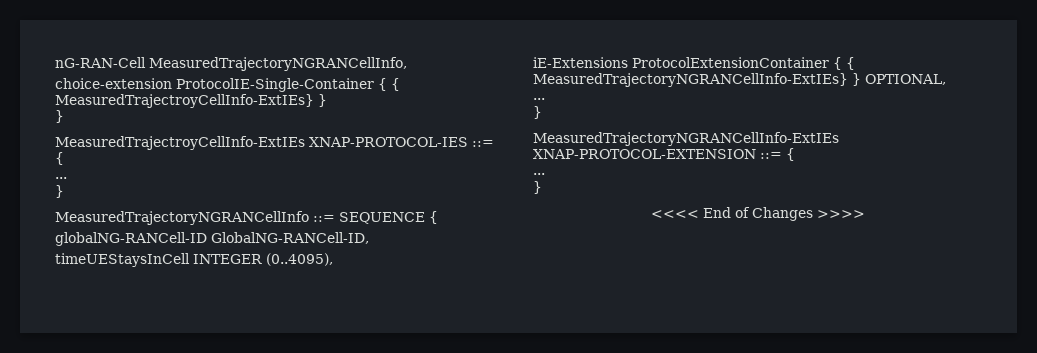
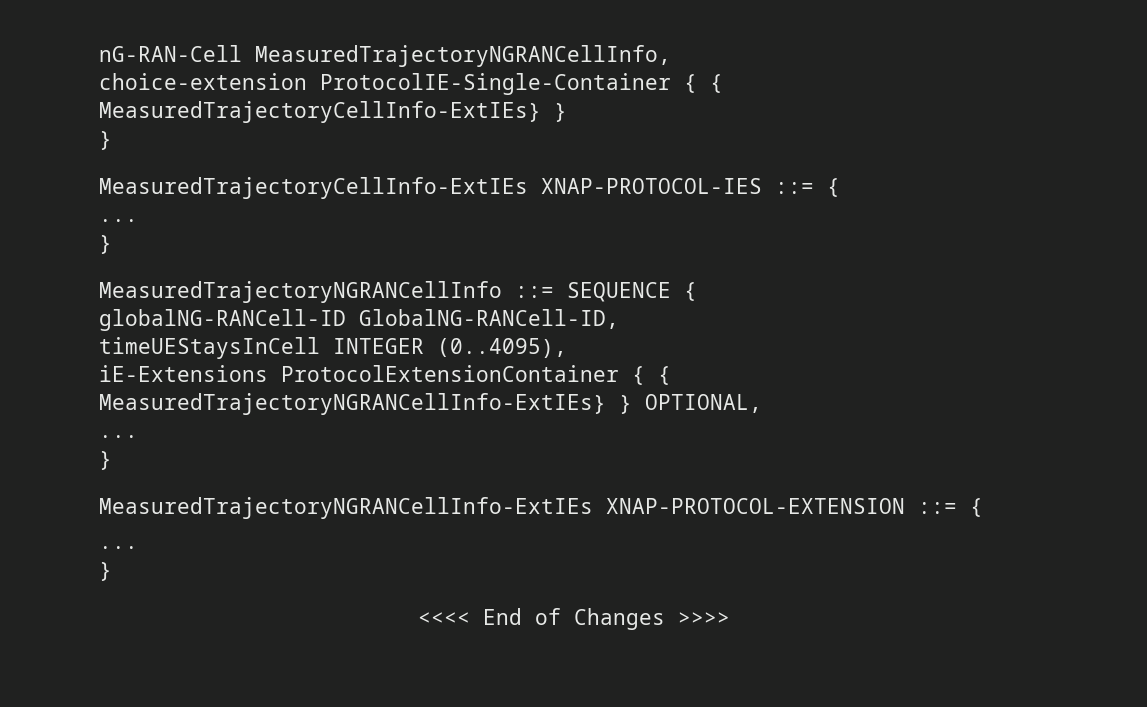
- choice-extension ProtocolIE-Single-Container { { MeasuredTrajectroyCellInfo-ExtIEs} }
+ choice-extension ProtocolIE-Single-Container { { MeasuredTrajectoryCellInfo-ExtIEs} }
- MeasuredTrajectroyCellInfo-ExtIEs XNAP-PROTOCOL-IES ::= {
+ MeasuredTrajectoryCellInfo-ExtIEs XNAP-PROTOCOL-IES ::= {

